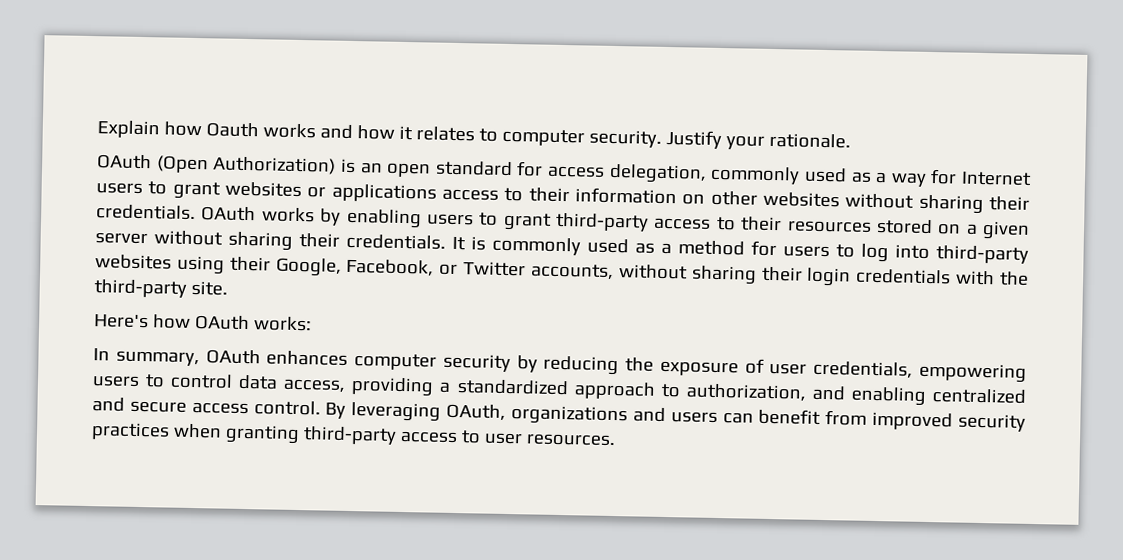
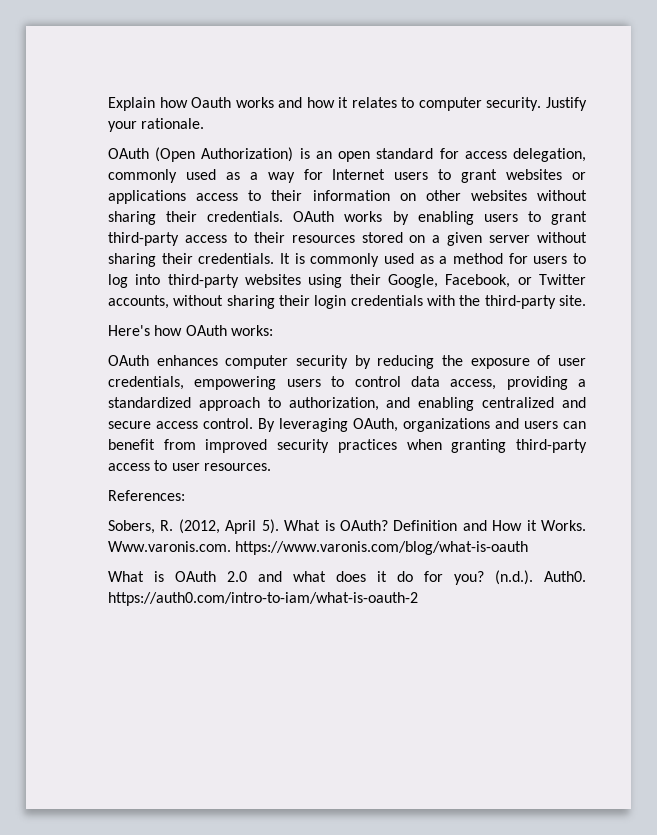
- In summary, OAuth enhances computer security by reducing the exposure of user credentials, empowering users to control data access, providing a standardized approach to authorization, and enabling centralized and secure access control.
+ OAuth enhances computer security by reducing the exposure of user credentials, empowering users to control data access, providing a standardized approach to authorization, and enabling centralized and secure access control.
+ References:
+ Sobers, R. (2012, April 5). What is OAuth? Definition and How it Works. Www.varonis.com. https://www.varonis.com/blog/what-is-oauth
+ What is OAuth 2.0 and what does it do for you? (n.d.). Auth0. https://auth0.com/intro-to-iam/what-is-oauth-2

